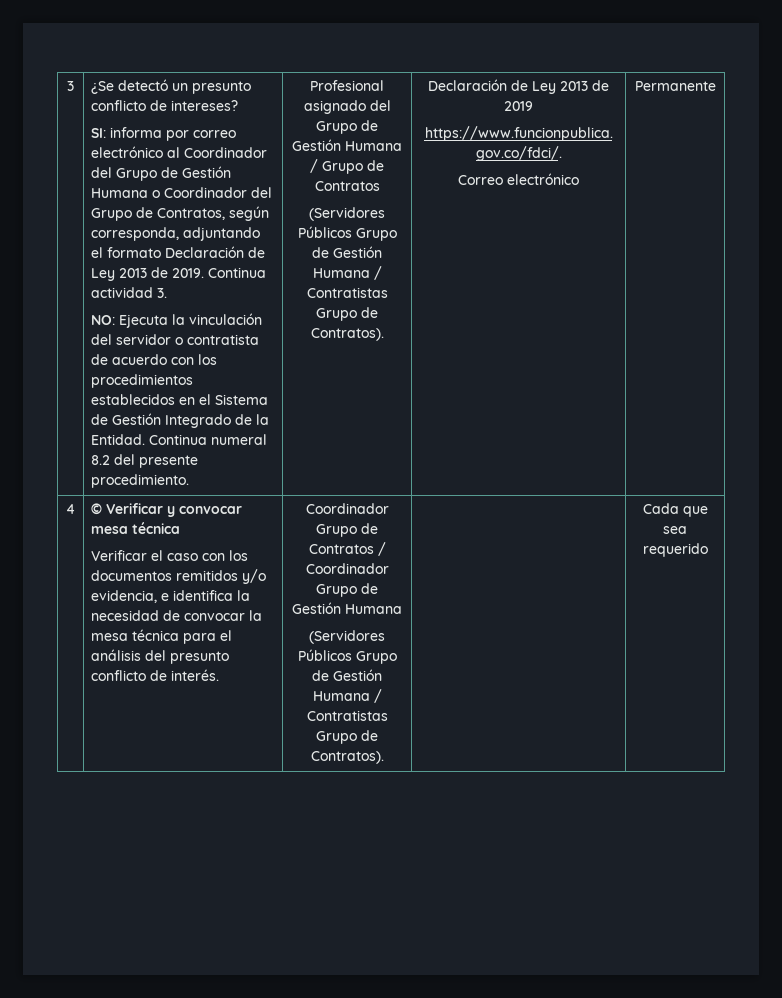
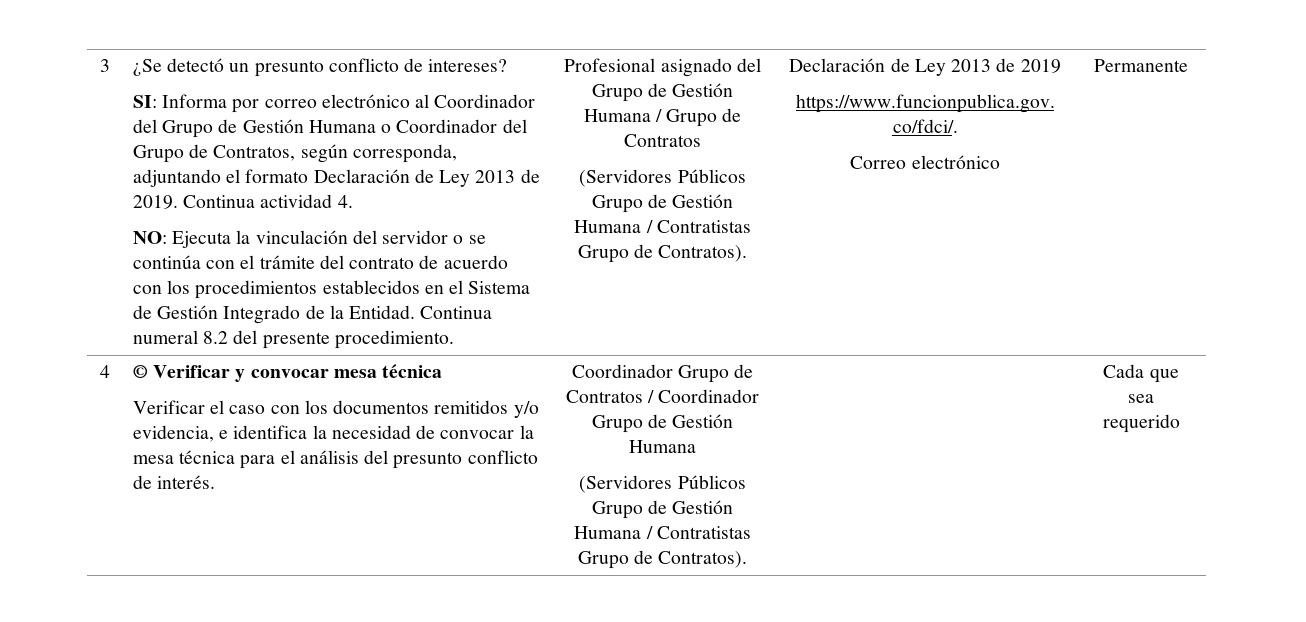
- SI: informa por correo electrónico al Coordinador del Grupo de Gestión Humana o Coordinador del Grupo de Contratos, según corresponda, adjuntando el formato Declaración de Ley 2013 de 2019.
+ SI: Informa por correo electrónico al Coordinador del Grupo de Gestión Humana o Coordinador del Grupo de Contratos, según corresponda, adjuntando el formato Declaración de Ley 2013 de 2019.
- Continua actividad 3.
+ Continua actividad 4.
- NO: Ejecuta la vinculación del servidor o contratista de acuerdo con los procedimientos establecidos en el Sistema de Gestión Integrado de la Entidad.
+ NO: Ejecuta la vinculación del servidor o se continúa con el trámite del contrato de acuerdo con los procedimientos establecidos en el Sistema de Gestión Integrado de la Entidad.

